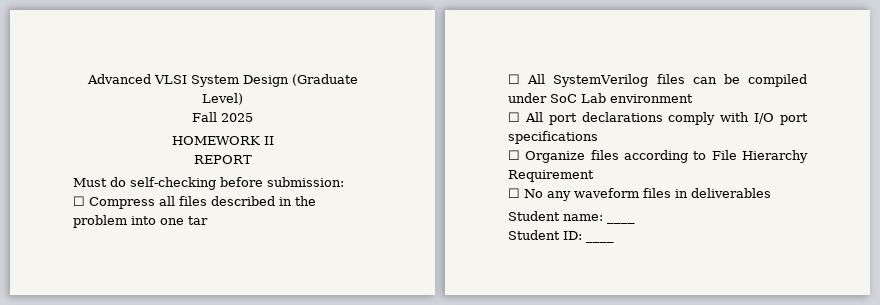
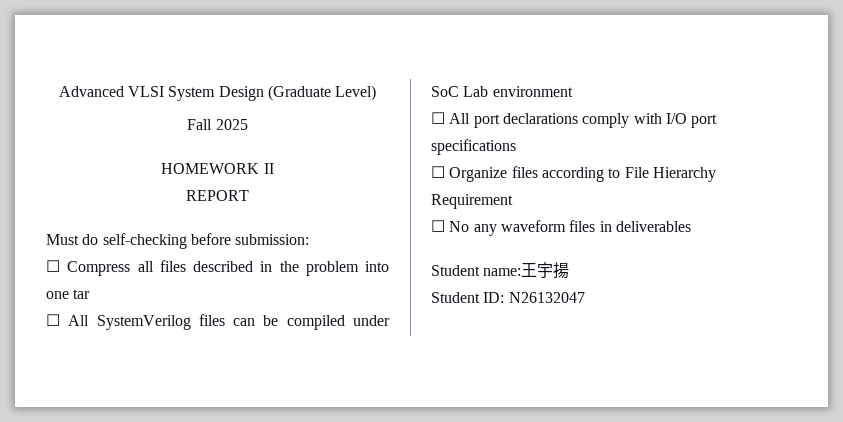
- Student name: ____
+ Student name:王宇揚
- Student ID: ____
+ Student ID: N26132047

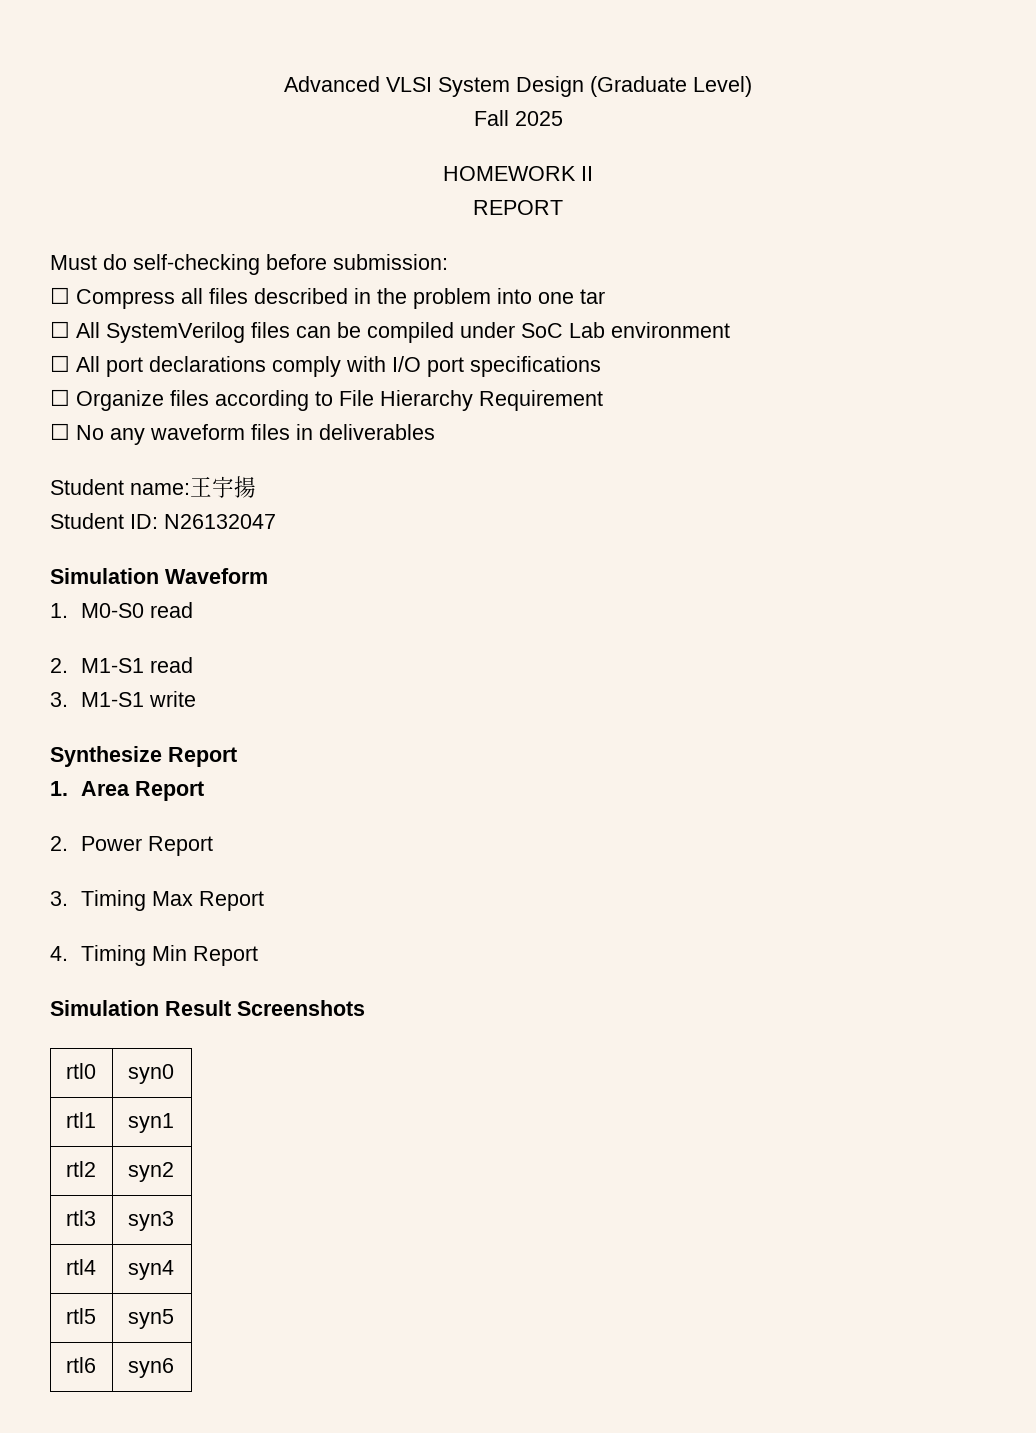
+ Simulation Waveform
+ 1. M0-S0 read
+ 2. M1-S1 read
+ 3. M1-S1 write
+ Synthesize Report
+ 1. Area Report
+ 2. Power Report
+ 3. Timing Max Report
+ 4. Timing Min Report
+ Simulation Result Screenshots
+ rtl0 | syn0
+ rtl1 | syn1
+ rtl2 | syn2
+ rtl3 | syn3
+ rtl4 | syn4
+ rtl5 | syn5
+ rtl6 | syn6

